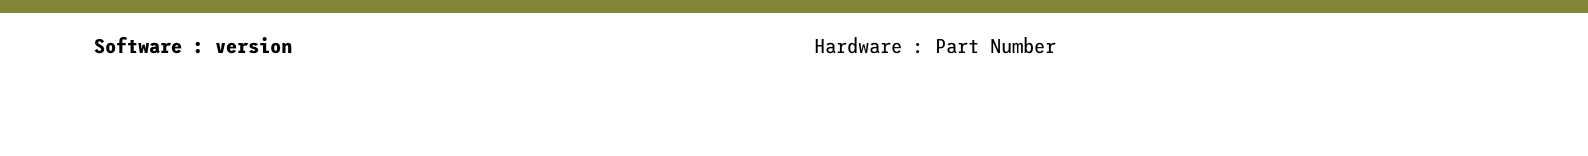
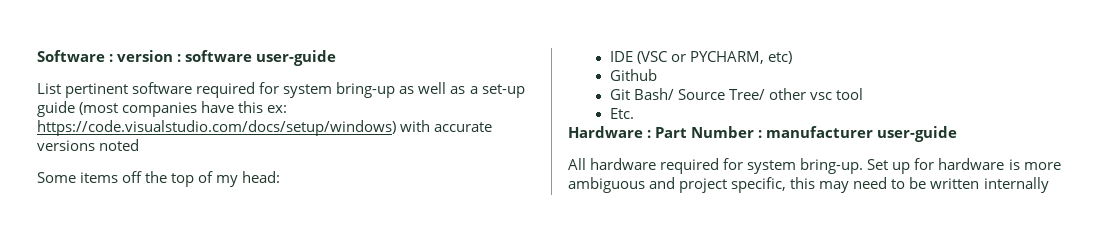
- Software : version
- Hardware : Part Number
+ Software : version : software user-guide
+ List pertinent software required for system bring-up as well as a set-up guide (most companies have this ex: https://code.visualstudio.com/docs/setup/windows) with accurate versions noted
+ Some items off the top of my head:
+ IDE (VSC or PYCHARM, etc)
+ Github
+ Git Bash/ Source Tree/ other vsc tool
+ Etc.
+ Hardware : Part Number : manufacturer user-guide
+ All hardware required for system bring-up. Set up for hardware is more ambiguous and project specific, this may need to be written internally

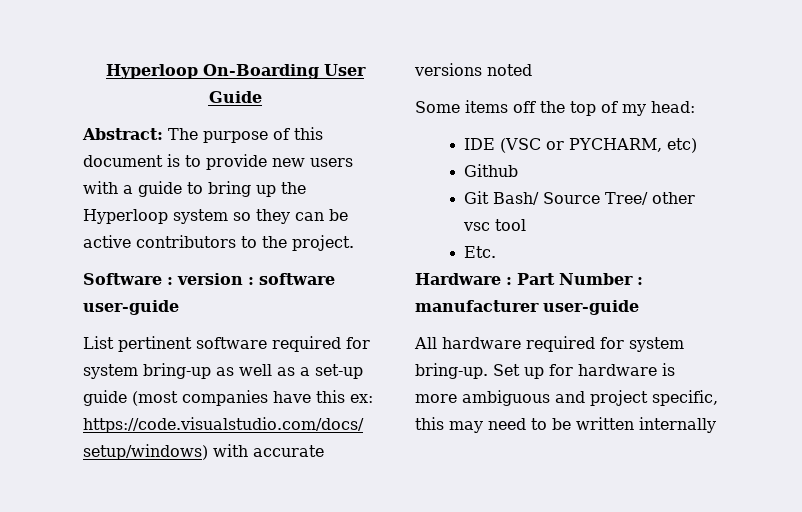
+ Hyperloop On-Boarding User Guide
+ Abstract: The purpose of this document is to provide new users with a guide to bring up the Hyperloop system so they can be active contributors to the project.

